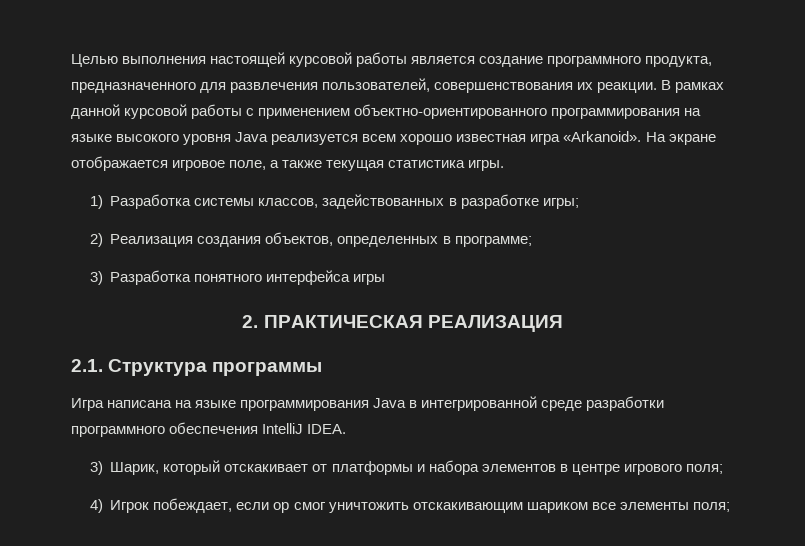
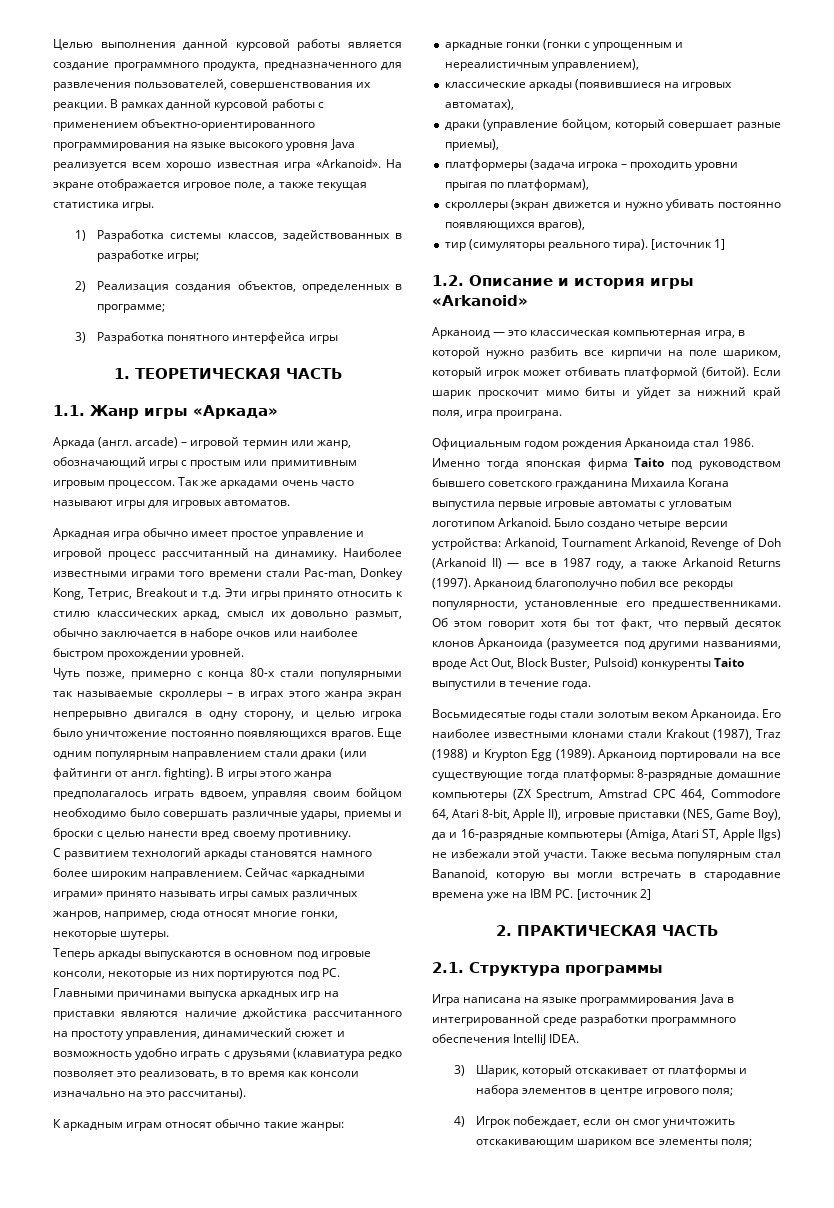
- Целью выполнения настоящей курсовой работы является создание программного продукта, предназначенного для развлечения пользователей, совершенствования их реакции.
+ Целью выполнения данной курсовой работы является создание программного продукта, предназначенного для развлечения пользователей, совершенствования их реакции.
+ 1. ТЕОРЕТИЧЕСКАЯ ЧАСТЬ
+ 1.1. Жанр игры «Аркада»
+ Аркада (англ. arcade) – игровой термин или жанр, обозначающий игры с простым или примитивным игровым процессом. Так же аркадами очень часто называют игры для игровых автоматов.
+ Аркадная игра обычно имеет простое управление и игровой процесс рассчитанный на динамику. Наиболее известными играми того времени стали Pac-man, Donkey Kong, Тетрис, Breakout и т.д. Эти игры принято относить к стилю классических аркад, смысл их довольно размыт, обычно заключается в наборе очков или наиболее быстром прохождении уровней.
+ Чуть позже, примерно с конца 80-х стали популярными так называемые скроллеры – в играх этого жанра экран непрерывно двигался в одну сторону, и целью игрока было уничтожение постоянно появляющихся врагов. Еще одним популярным направлением стали драки (или файтинги от англ. fighting). В игры этого жанра предполагалось играть вдвоем, управляя своим бойцом необходимо было совершать различные удары, приемы и броски с целью нанести вред своему противнику.
+ С развитием технологий аркады становятся намного более широким направлением. Сейчас «аркадными играми» принято называть игры самых различных жанров, например, сюда относят многие гонки, некоторые шутеры.
+ Теперь аркады выпускаются в основном под игровые консоли, некоторые из них портируются под PC. Главными причинами выпуска аркадных игр на приставки являются наличие джойстика рассчитанного на простоту управления, динамический сюжет и возможность удобно играть с друзьями (клавиатура редко позволяет это реализовать, в то время как консоли изначально на это рассчитаны).
+ К аркадным играм относят обычно такие жанры:
+ аркадные гонки (гонки с упрощенным и нереалистичным управлением),
+ классические аркады (появившиеся на игровых автоматах),
+ драки (управление бойцом, который совершает разные приемы),
+ платформеры (задача игрока – проходить уровни прыгая по платформам),
+ скроллеры (экран движется и нужно убивать постоянно появляющихся врагов),
+ тир (симуляторы реального тира). [источник 1]
+ 1.2. Описание и история игры «Arkanoid»
+ Арканоид — это классическая компьютерная игра, в которой нужно разбить все кирпичи на поле шариком, который игрок может отбивать платформой (битой). Если шарик проскочит мимо биты и уйдет за нижний край поля, игра проиграна.
+ Официальным годом рождения Арканоида стал 1986. Именно тогда японская фирма Taito под руководством бывшего советского гражданина Михаила Когана выпустила первые игровые автоматы с угловатым логотипом Arkanoid. Было создано четыре версии устройства: Arkanoid, Tournament Arkanoid, Revenge of Doh (Arkanoid II) — все в 1987 году, а также Arkanoid Returns (1997). Арканоид благополучно побил все рекорды популярности, установленные его предшественниками. Об этом говорит хотя бы тот факт, что первый десяток клонов Арканоида (разумеется под другими названиями, вроде Act Out, Block Buster, Pulsoid) конкуренты Taito выпустили в течение года.
+ Восьмидесятые годы стали золотым веком Арканоида. Его наиболее известными клонами стали Krakout (1987), Traz (1988) и Krypton Egg (1989). Арканоид портировали на все существующие тогда платформы: 8-разрядные домашние компьютеры (ZX Spectrum, Amstrad CPC 464, Commodore 64, Atari 8-bit, Apple II), игровые приставки (NES, Game Boy), да и 16-разрядные компьютеры (Amiga, Atari ST, Apple IIgs) не избежали этой участи. Также весьма популярным стал Bananoid, которую вы могли встречать в стародавние времена уже на IBM PC. [источник 2]
- 2. ПРАКТИЧЕСКАЯ РЕАЛИЗАЦИЯ
+ 2. ПРАКТИЧЕСКАЯ ЧАСТЬ
- 4) Игрок побеждает, если ор смог уничтожить отскакивающим шариком все элементы поля;
+ 4) Игрок побеждает, если он смог уничтожить отскакивающим шариком все элементы поля;

